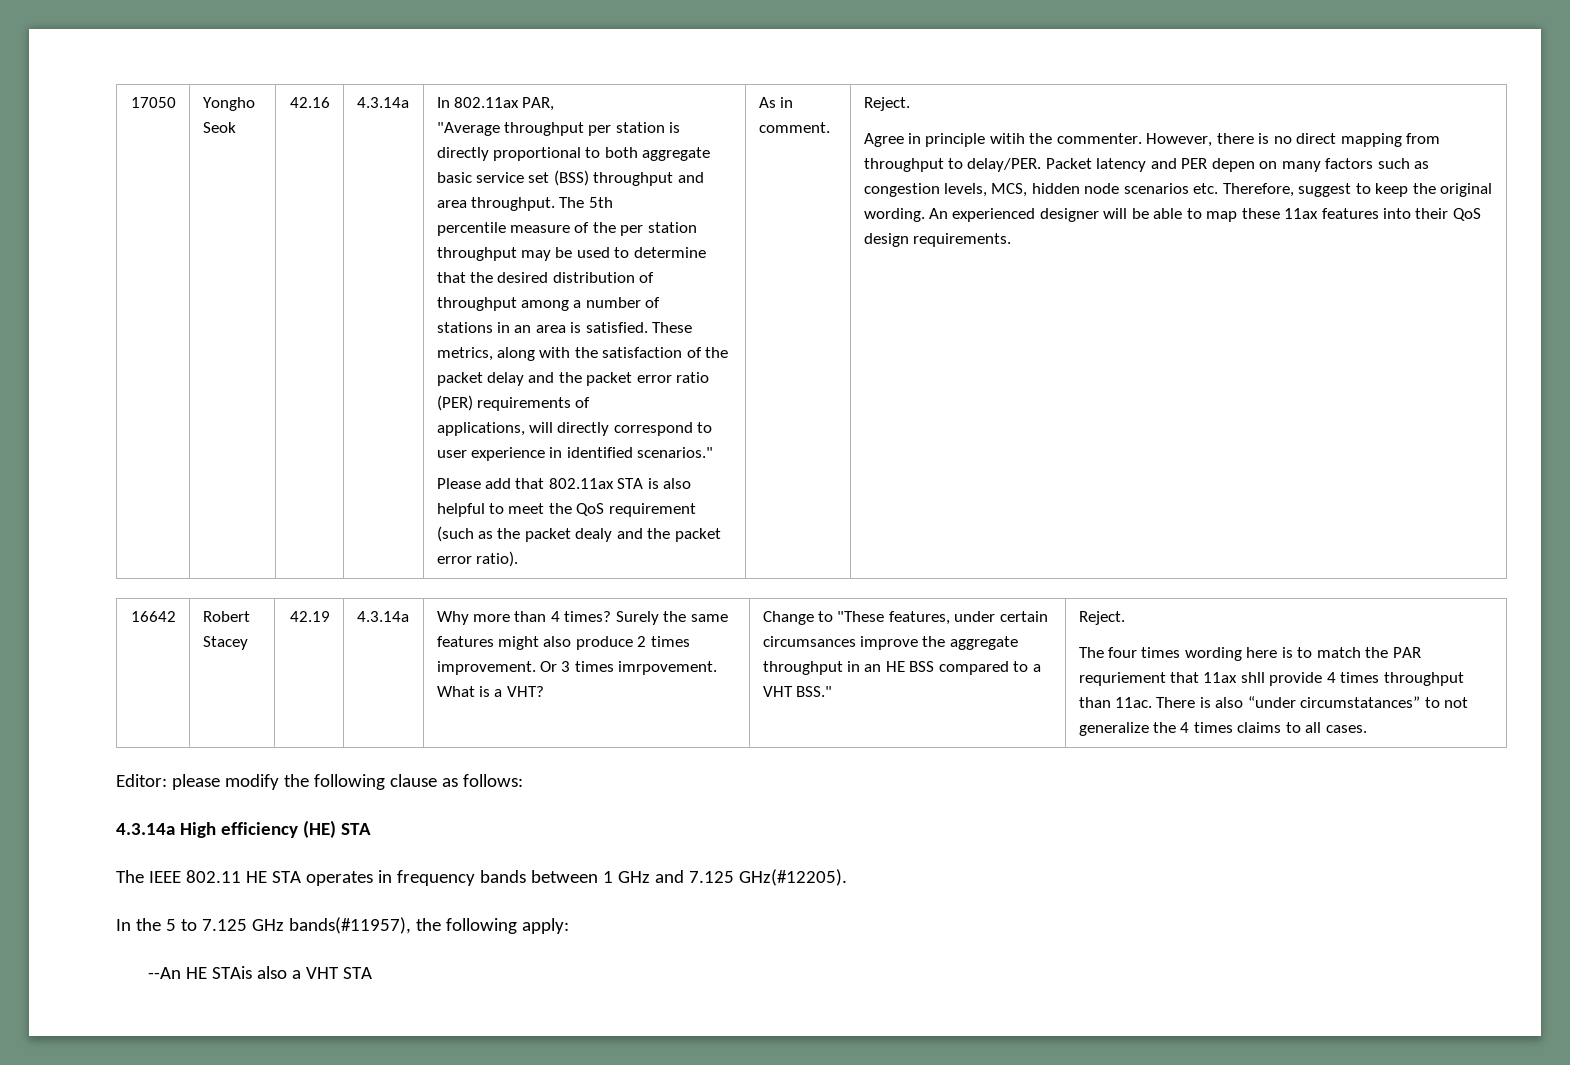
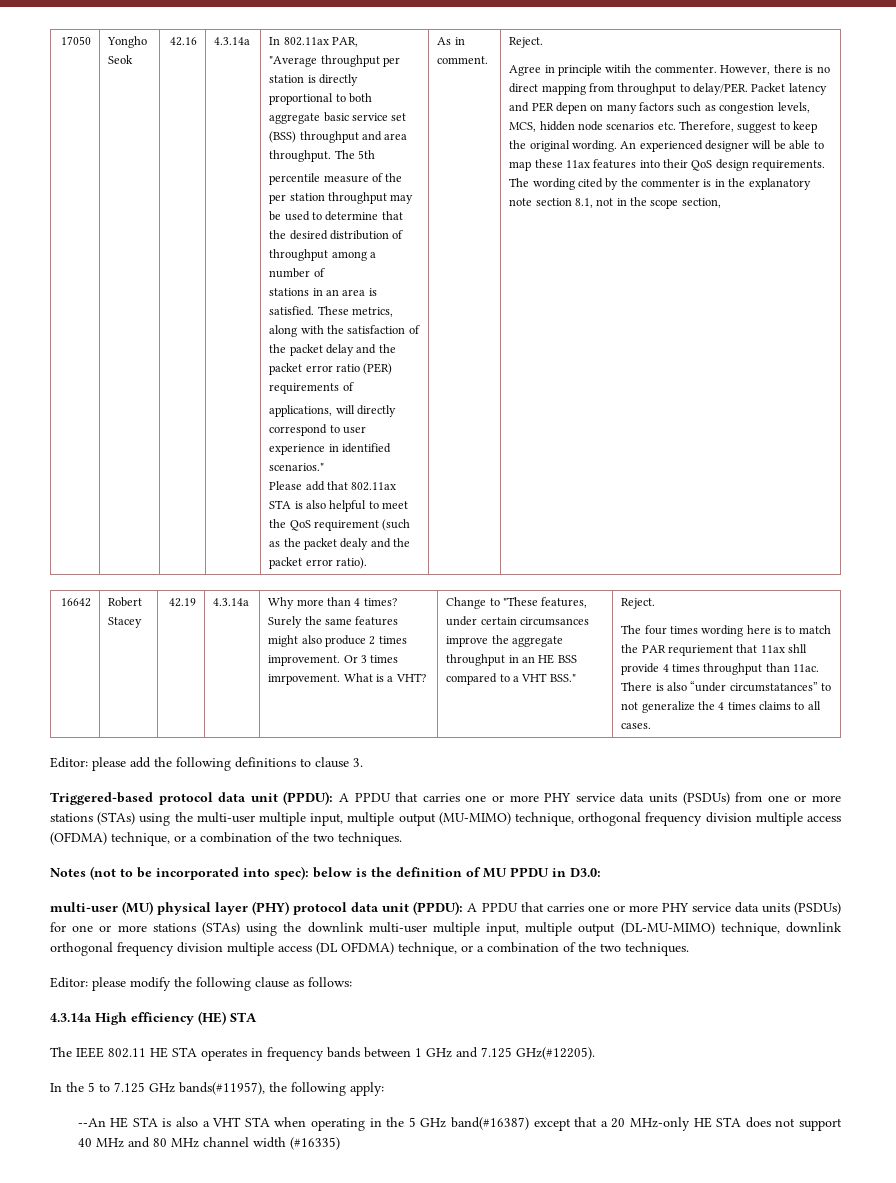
+ The wording cited by the commenter is in the explanatory note section 8.1, not in the scope section,
+ Editor: please add the following definitions to clause 3.
+ Triggered-based protocol data unit (PPDU): A PPDU that carries one or more PHY service data units (PSDUs) from one or more stations (STAs) using the multi-user multiple input, multiple output (MU-MIMO) technique, orthogonal frequency division multiple access (OFDMA) technique, or a combination of the two techniques.
+ Notes (not to be incorporated into spec): below is the definition of MU PPDU in D3.0:
+ multi-user (MU) physical layer (PHY) protocol data unit (PPDU): A PPDU that carries one or more PHY service data units (PSDUs) for one or more stations (STAs) using the downlink multi-user multiple input, multiple output (DL-MU-MIMO) technique, downlink orthogonal frequency division multiple access (DL OFDMA) technique, or a combination of the two techniques.
- --An HE STAis also a VHT STA
+ --An HE STA is also a VHT STA when operating in the 5 GHz band(#16387) except that a 20 MHz-only HE STA does not support 40 MHz and 80 MHz channel width (#16335)

